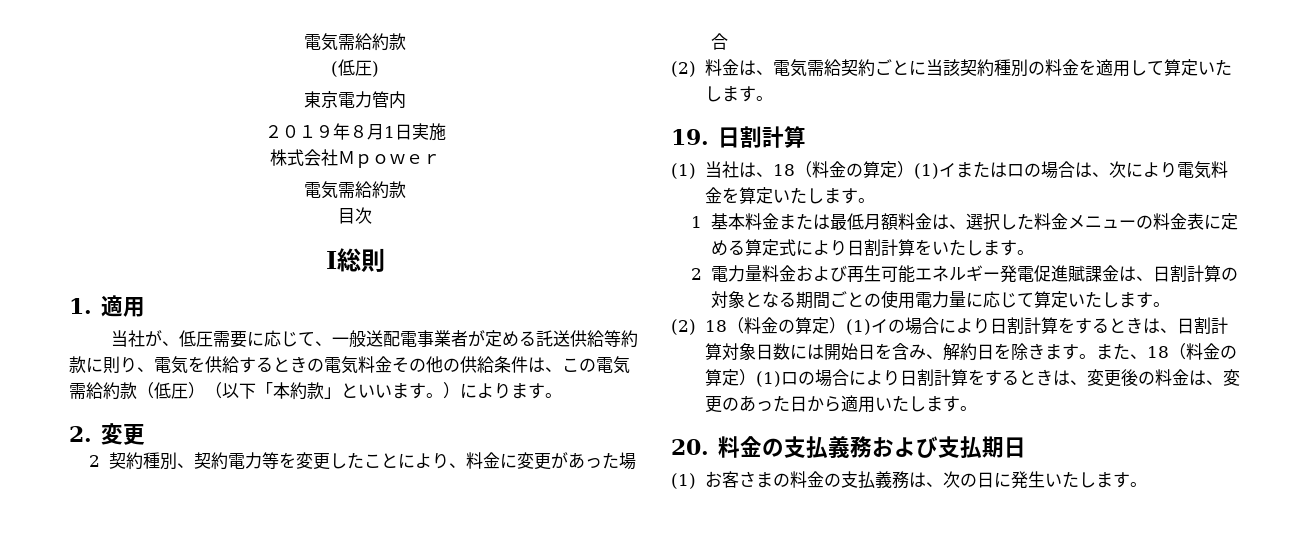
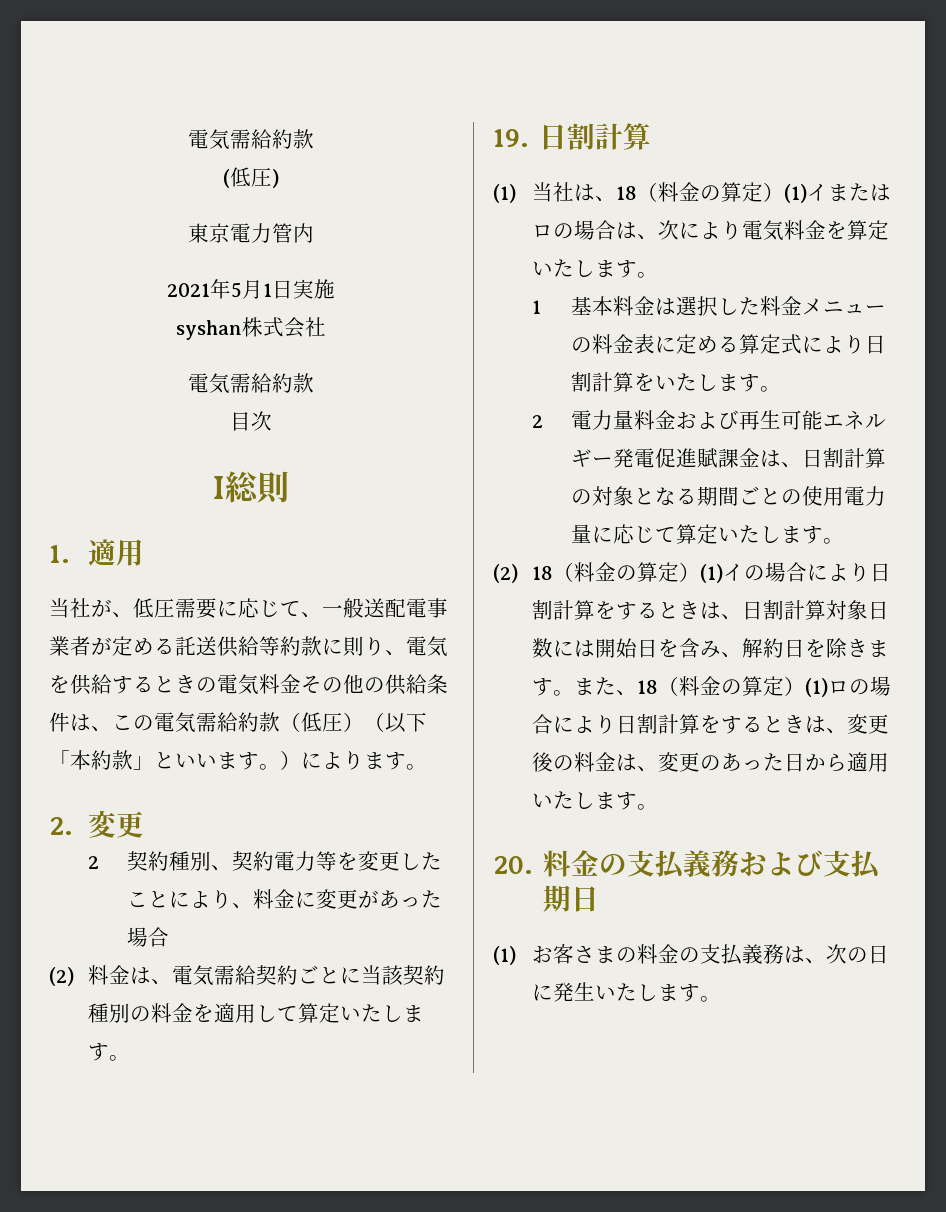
- ２０１９年８月1日実施
+ 2021年5月1日実施
- 株式会社Ｍｐｏｗｅｒ
+ syshan株式会社
- 1基本料金または最低月額料金は、選択した料金メニューの料金表に定める算定式により日割計算をいたします。
+ 1基本料金は選択した料金メニューの料金表に定める算定式により日割計算をいたします。

